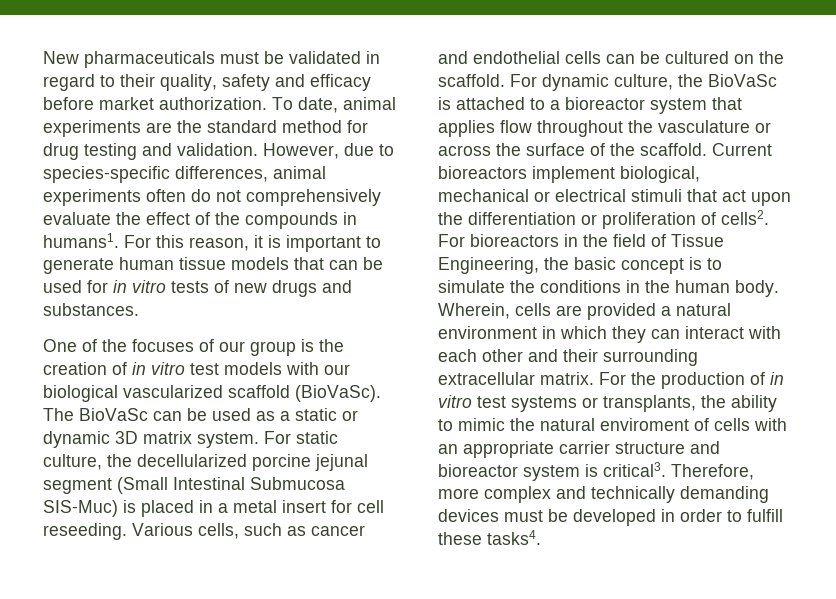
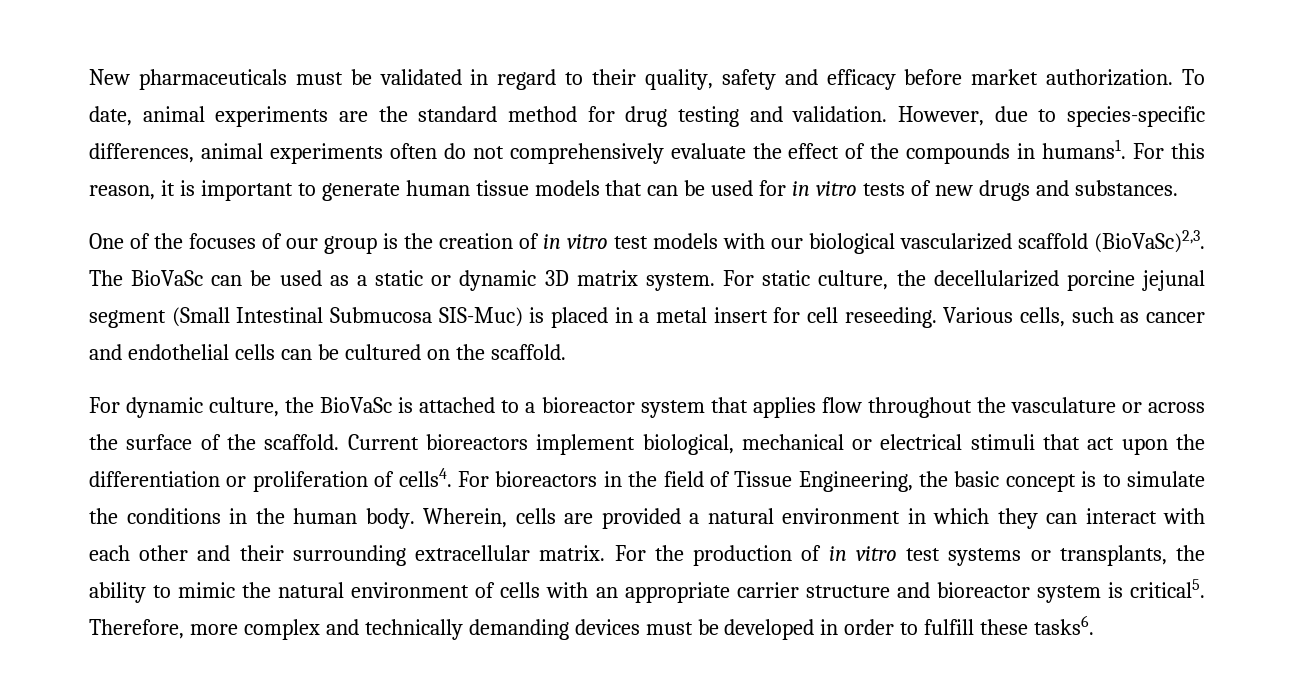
- One of the focuses of our group is the creation of in vitro test models with our biological vascularized scaffold (BioVaSc).
+ One of the focuses of our group is the creation of in vitro test models with our biological vascularized scaffold (BioVaSc)2,3.
- Various cells, such as cancer and endothelial cells can be cultured on the scaffold. For dynamic culture, the BioVaSc is attached to a bioreactor system that applies flow throughout the vasculature or across the surface of the scaffold.
+ Various cells, such as cancer and endothelial cells can be cultured on the scaffold.
+ For dynamic culture, the BioVaSc is attached to a bioreactor system that applies flow throughout the vasculature or across the surface of the scaffold.
- Current bioreactors implement biological, mechanical or electrical stimuli that act upon the differentiation or proliferation of cells2.
+ Current bioreactors implement biological, mechanical or electrical stimuli that act upon the differentiation or proliferation of cells4.
- For the production of in vitro test systems or transplants, the ability to mimic the natural enviroment of cells with an appropriate carrier structure and bioreactor system is critical3.
+ For the production of in vitro test systems or transplants, the ability to mimic the natural environment of cells with an appropriate carrier structure and bioreactor system is critical5.
- Therefore, more complex and technically demanding devices must be developed in order to fulfill these tasks4.
+ Therefore, more complex and technically demanding devices must be developed in order to fulfill these tasks6.

